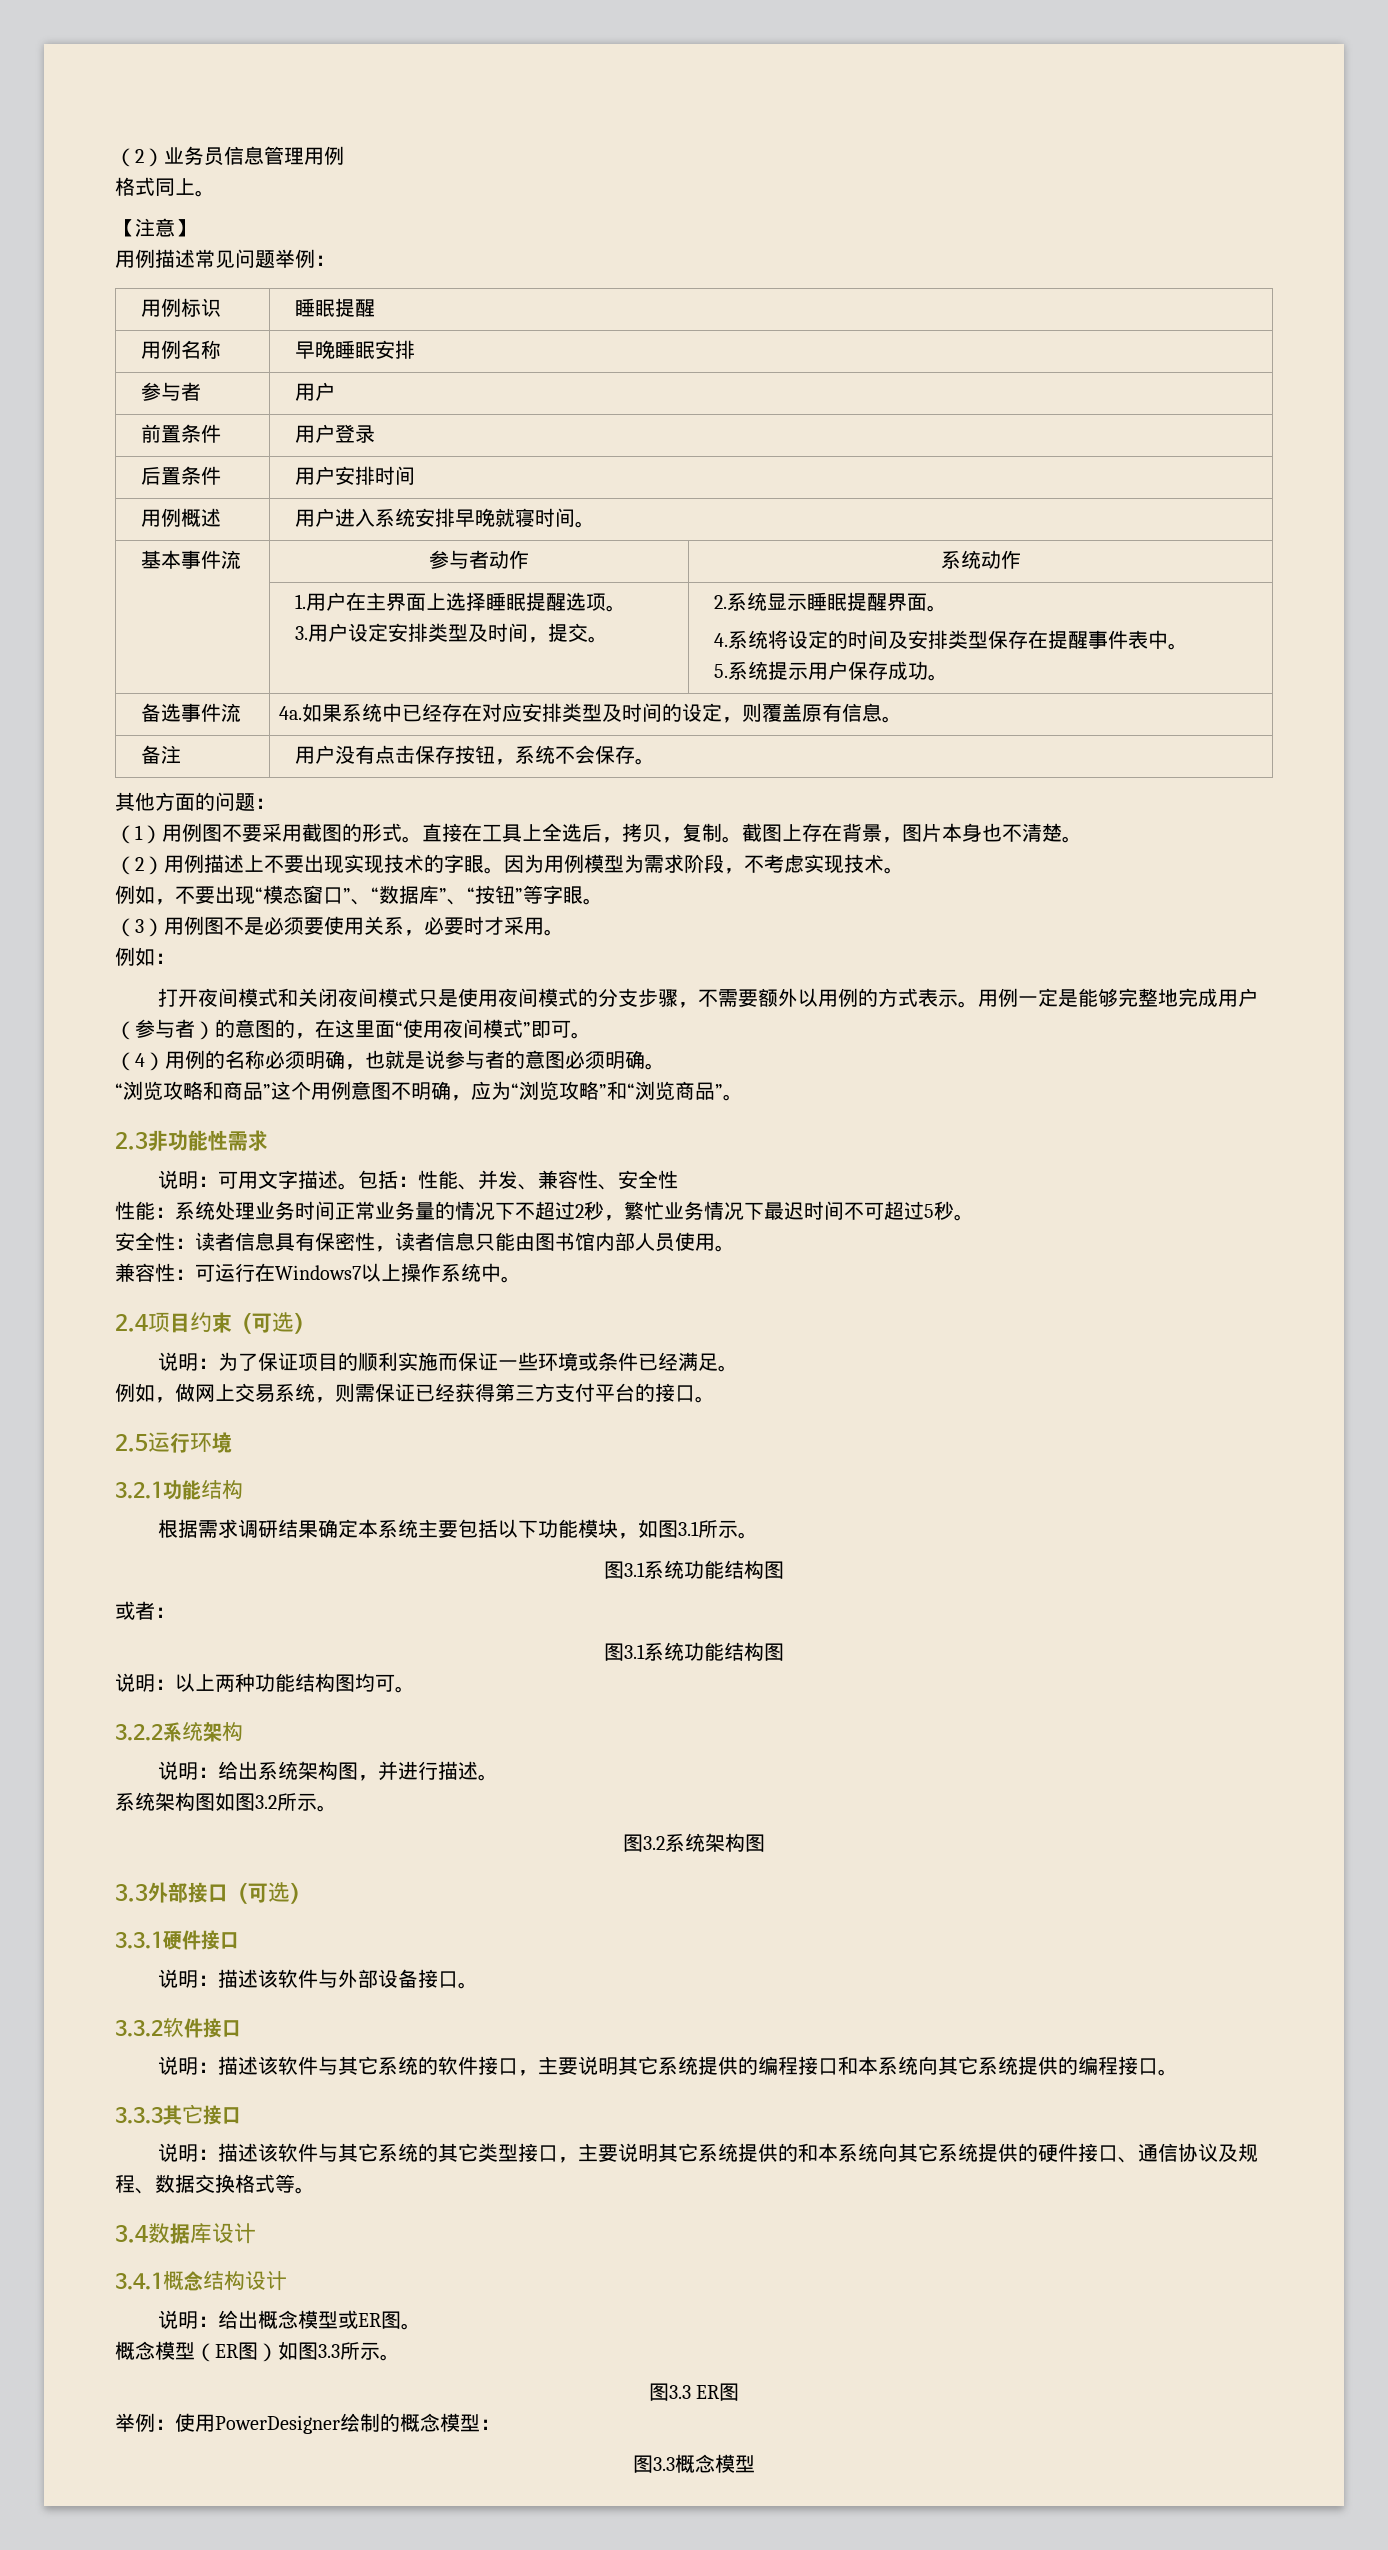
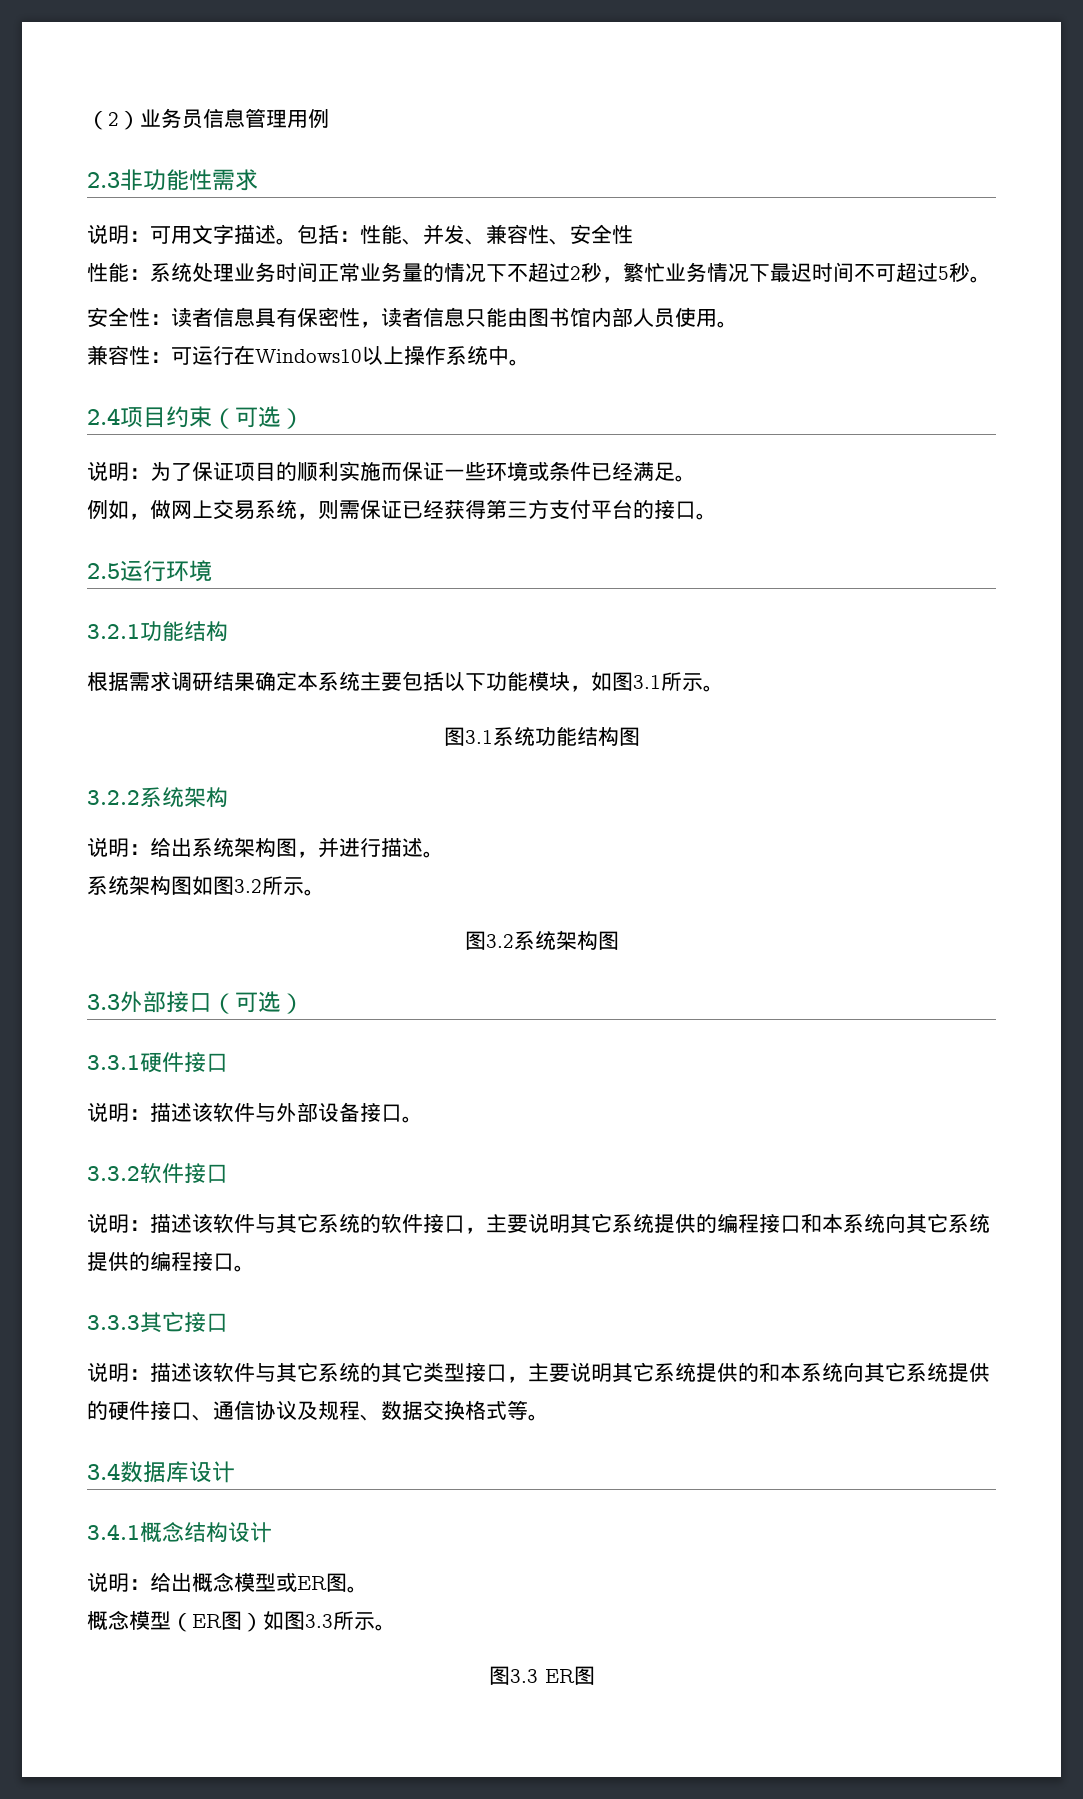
- 格式同上。
- 【注意】
- 用例描述常见问题举例：
- 用例标识 | 睡眠提醒
- 用例名称 | 早晚睡眠安排
- 参与者 | 用户
- 前置条件 | 用户登录
- 后置条件 | 用户安排时间
- 用例概述 | 用户进入系统安排早晚就寝时间。
- 基本事件流 | 参与者动作 | 系统动作
- | 1.用户在主界面上选择睡眠提醒选项。
- 3.用户设定安排类型及时间，提交。 | 2.系统显示睡眠提醒界面。
- 4.系统将设定的时间及安排类型保存在提醒事件表中。
- 5.系统提示用户保存成功。
- 备选事件流 | 4a.如果系统中已经存在对应安排类型及时间的设定，则覆盖原有信息。
- 备注 | 用户没有点击保存按钮，系统不会保存。
- 其他方面的问题：
- （1）用例图不要采用截图的形式。直接在工具上全选后，拷贝，复制。截图上存在背景，图片本身也不清楚。
- （2）用例描述上不要出现实现技术的字眼。因为用例模型为需求阶段，不考虑实现技术。
- 例如，不要出现“模态窗口”、“数据库”、“按钮”等字眼。
- （3）用例图不是必须要使用关系，必要时才采用。
- 例如：
- 打开夜间模式和关闭夜间模式只是使用夜间模式的分支步骤，不需要额外以用例的方式表示。用例一定是能够完整地完成用户（参与者）的意图的，在这里面“使用夜间模式”即可。
- （4）用例的名称必须明确，也就是说参与者的意图必须明确。
- “浏览攻略和商品”这个用例意图不明确，应为“浏览攻略”和“浏览商品”。
- 兼容性：可运行在Windows7以上操作系统中。
+ 兼容性：可运行在Windows10以上操作系统中。
- 或者：
- 图3.1系统功能结构图
- 说明：以上两种功能结构图均可。
- 举例：使用PowerDesigner绘制的概念模型：
- 图3.3概念模型

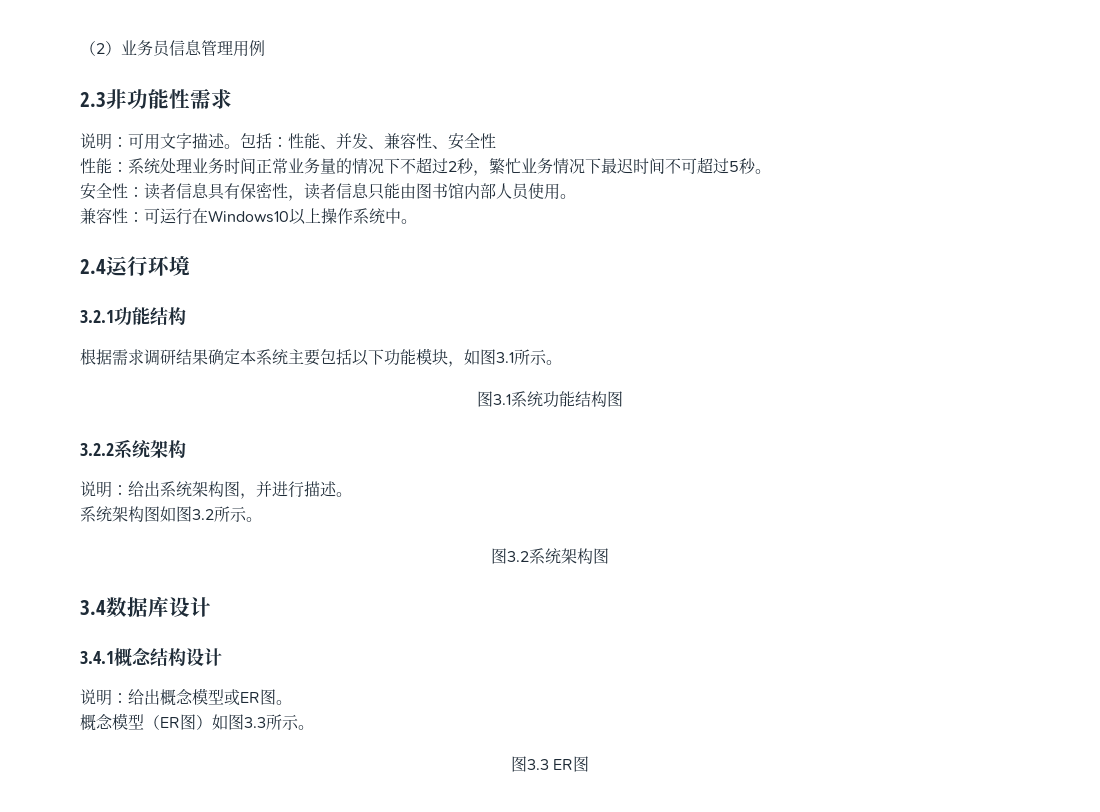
- 2.4项目约束（可选）
- 说明：为了保证项目的顺利实施而保证一些环境或条件已经满足。
- 例如，做网上交易系统，则需保证已经获得第三方支付平台的接口。
- 2.5运行环境
+ 2.4运行环境
- 3.3外部接口（可选）
- 3.3.1硬件接口
- 说明：描述该软件与外部设备接口。
- 3.3.2软件接口
- 说明：描述该软件与其它系统的软件接口，主要说明其它系统提供的编程接口和本系统向其它系统提供的编程接口。
- 3.3.3其它接口
- 说明：描述该软件与其它系统的其它类型接口，主要说明其它系统提供的和本系统向其它系统提供的硬件接口、通信协议及规程、数据交换格式等。

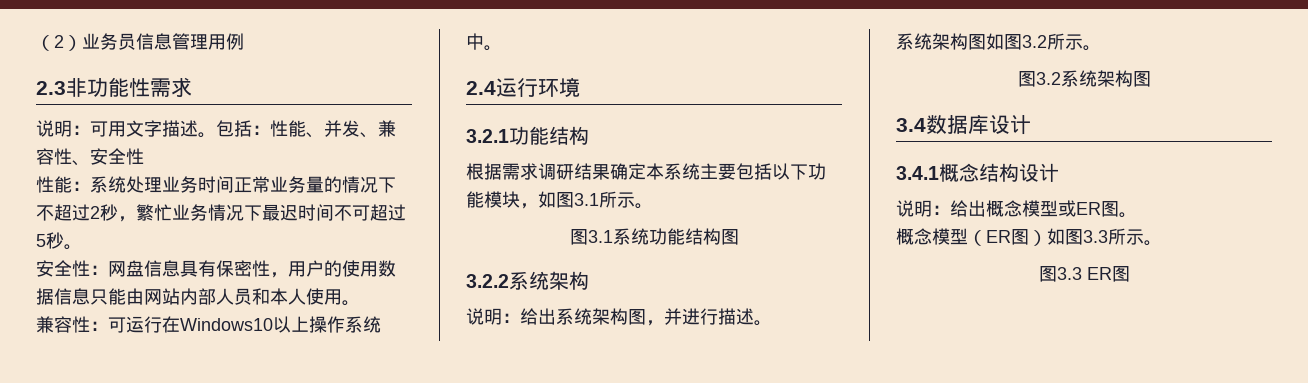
- 安全性：读者信息具有保密性，读者信息只能由图书馆内部人员使用。
+ 安全性：网盘信息具有保密性，用户的使用数据信息只能由网站内部人员和本人使用。

